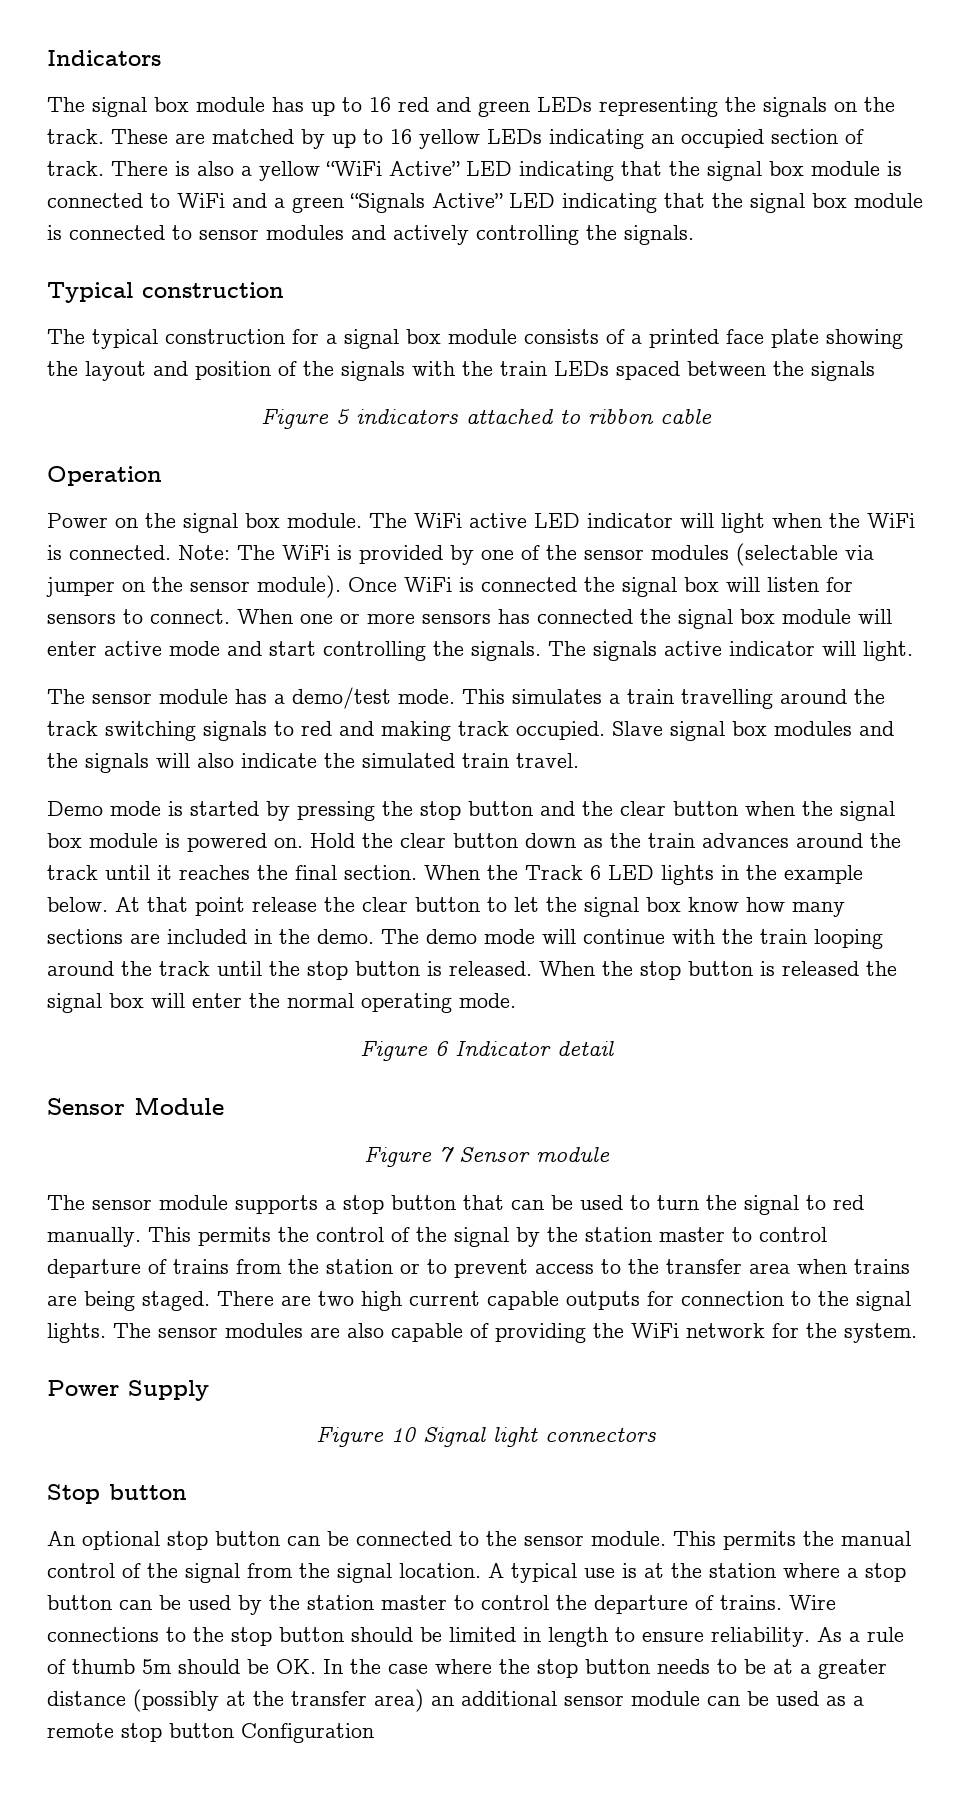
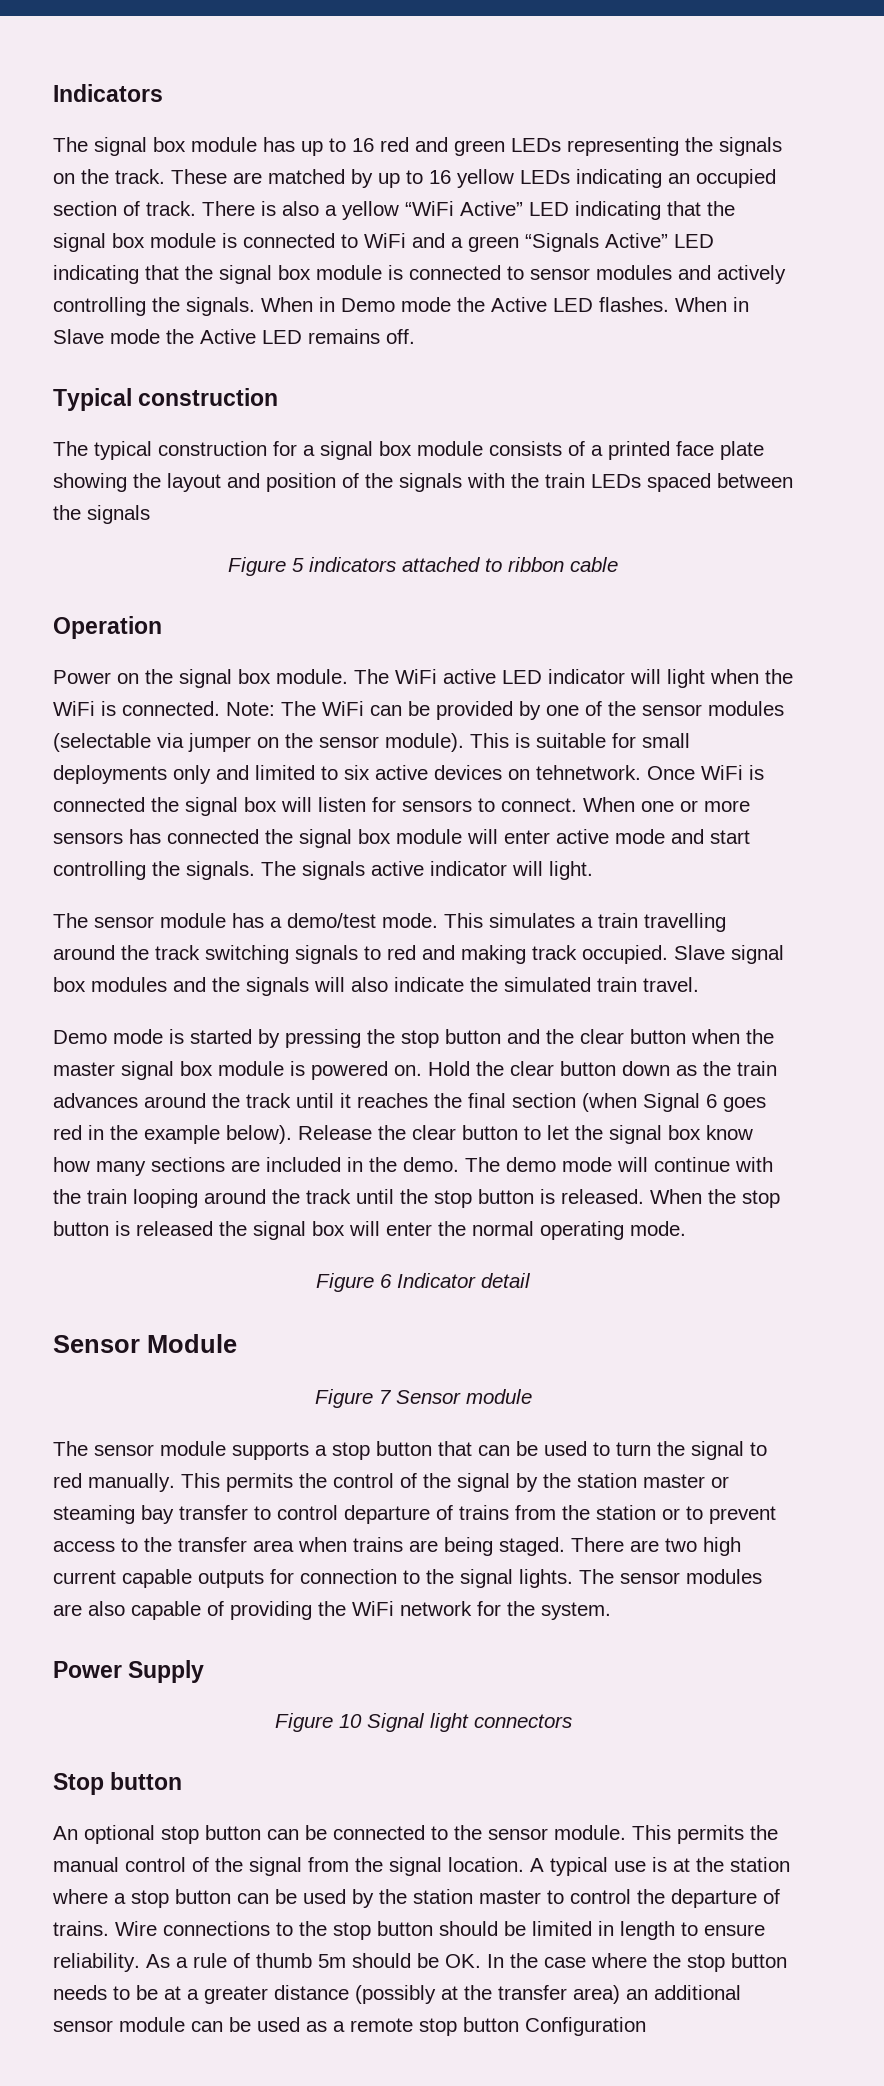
+ When in Demo mode the Active LED flashes. When in Slave mode the Active LED remains off.
- Note: The WiFi is provided by one of the sensor modules (selectable via jumper on the sensor module).
+ Note: The WiFi can be provided by one of the sensor modules (selectable via jumper on the sensor module).
+ This is suitable for small deployments only and limited to six active devices on tehnetwork.
- Demo mode is started by pressing the stop button and the clear button when the signal box module is powered on.
+ Demo mode is started by pressing the stop button and the clear button when the master signal box module is powered on.
- Hold the clear button down as the train advances around the track until it reaches the final section. When the Track 6 LED lights in the example below. At that point release the clear button to let the signal box know how many sections are included in the demo.
+ Hold the clear button down as the train advances around the track until it reaches the final section (when Signal 6 goes red in the example below). Release the clear button to let the signal box know how many sections are included in the demo.
- This permits the control of the signal by the station master to control departure of trains from the station or to prevent access to the transfer area when trains are being staged.
+ This permits the control of the signal by the station master or steaming bay transfer to control departure of trains from the station or to prevent access to the transfer area when trains are being staged.

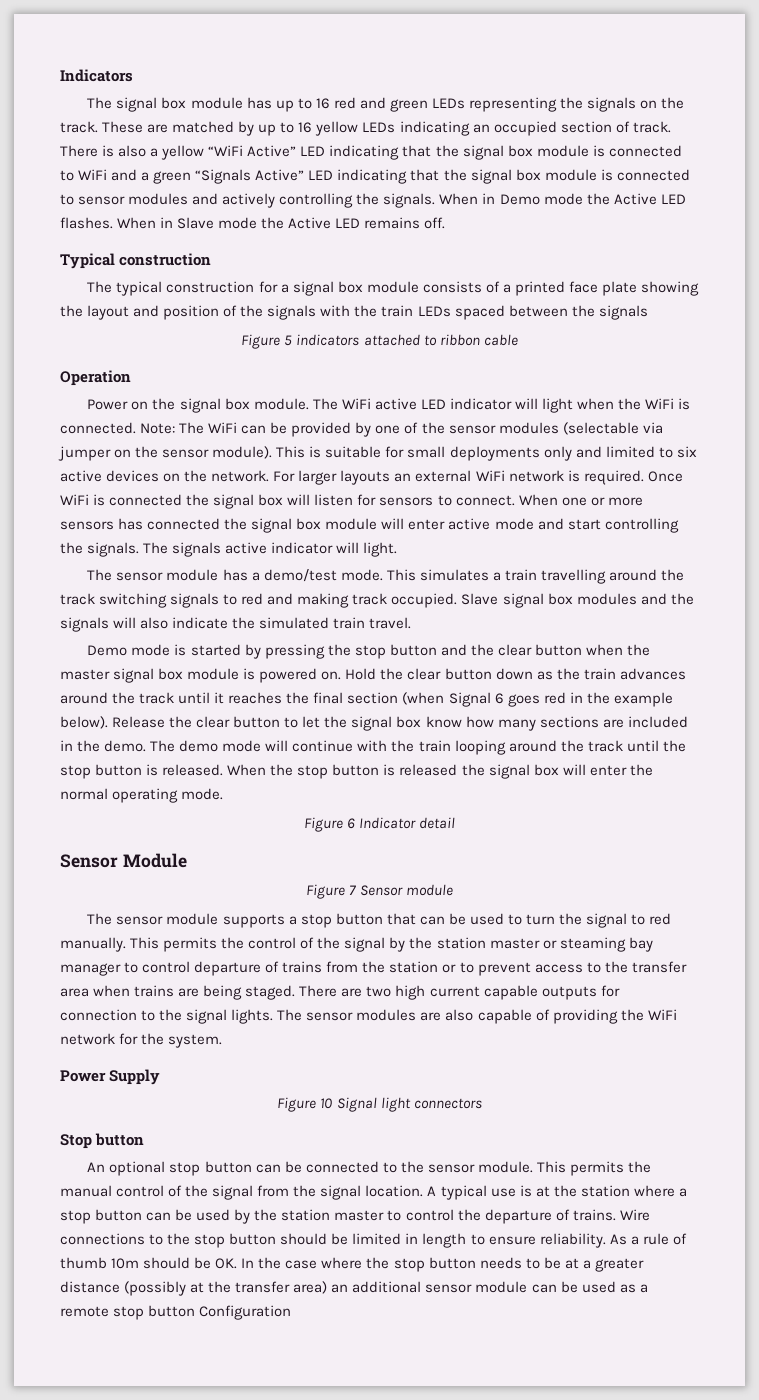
- This is suitable for small deployments only and limited to six active devices on tehnetwork.
+ This is suitable for small deployments only and limited to six active devices on the network. For larger layouts an external WiFi network is required.
- This permits the control of the signal by the station master or steaming bay transfer to control departure of trains from the station or to prevent access to the transfer area when trains are being staged.
+ This permits the control of the signal by the station master or steaming bay manager to control departure of trains from the station or to prevent access to the transfer area when trains are being staged.
- As a rule of thumb 5m should be OK. In the case where the stop button needs to be at a greater distance (possibly at the transfer area) an additional sensor module can be used as a remote stop button Configuration
+ As a rule of thumb 10m should be OK. In the case where the stop button needs to be at a greater distance (possibly at the transfer area) an additional sensor module can be used as a remote stop button Configuration

